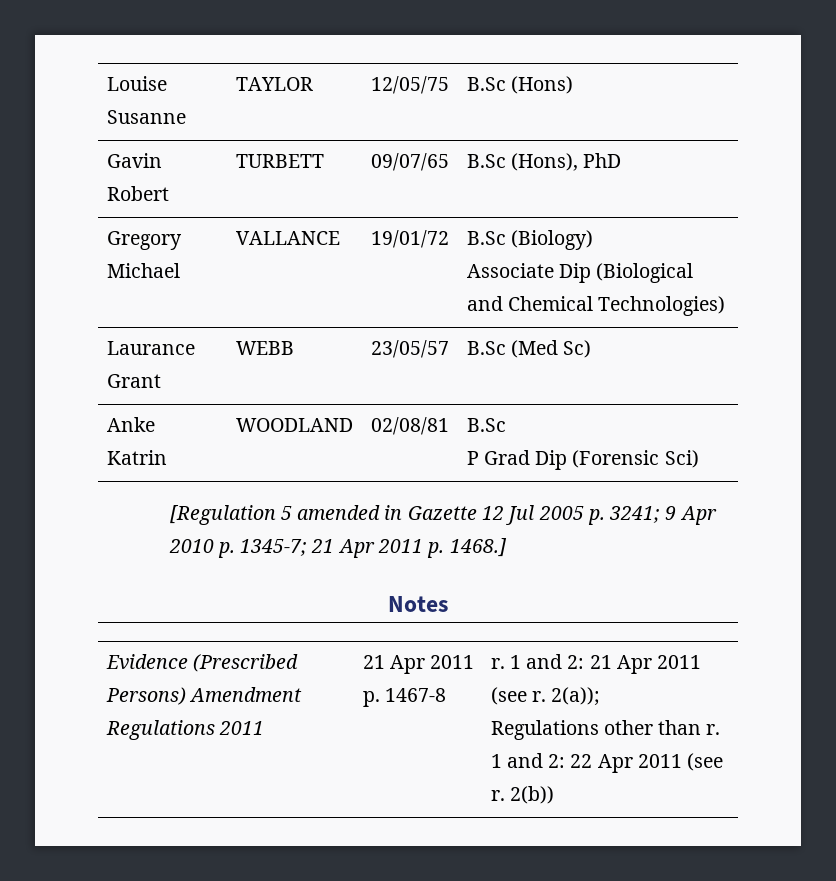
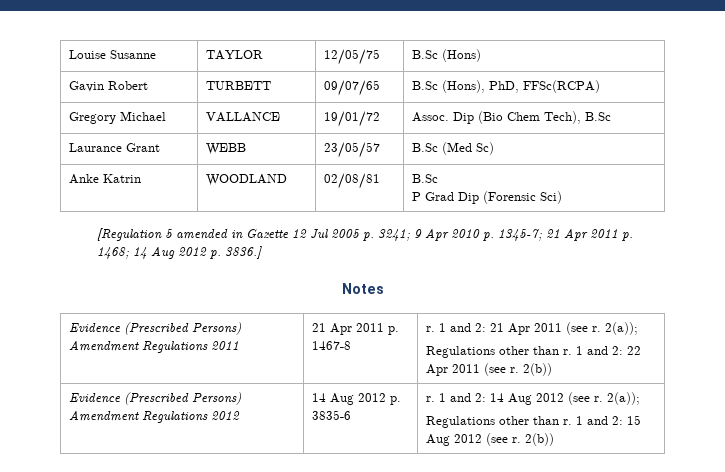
- Gavin Robert | TURBETT | 09/07/65 | B.Sc (Hons), PhD
+ Gavin Robert | TURBETT | 09/07/65 | B.Sc (Hons), PhD, FFSc(RCPA)
- Gregory Michael | VALLANCE | 19/01/72 | B.Sc (Biology)
- Associate Dip (Biological and Chemical Technologies)
+ Gregory Michael | VALLANCE | 19/01/72 | Assoc. Dip (Bio Chem Tech), B.Sc
- [Regulation 5 amended in Gazette 12 Jul 2005 p. 3241; 9 Apr 2010 p. 1345-7; 21 Apr 2011 p. 1468.]
+ [Regulation 5 amended in Gazette 12 Jul 2005 p. 3241; 9 Apr 2010 p. 1345-7; 21 Apr 2011 p. 1468; 14 Aug 2012 p. 3836.]
+ Evidence (Prescribed Persons) Amendment Regulations 2012 | 14 Aug 2012 p. 3835-6 | r. 1 and 2: 14 Aug 2012 (see r. 2(a));
+ Regulations other than r. 1 and 2: 15 Aug 2012 (see r. 2(b))

